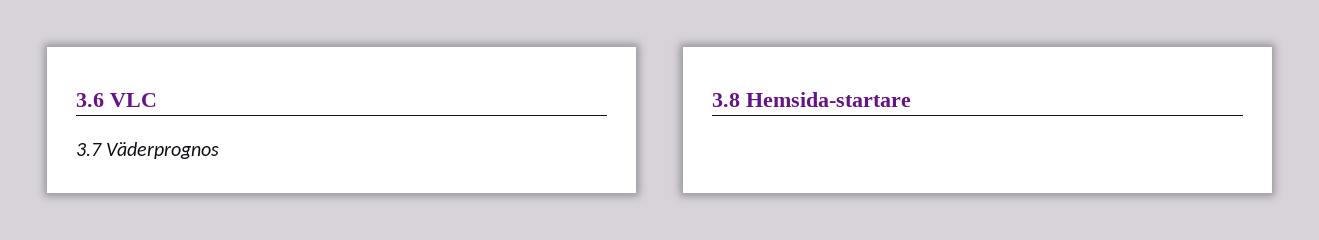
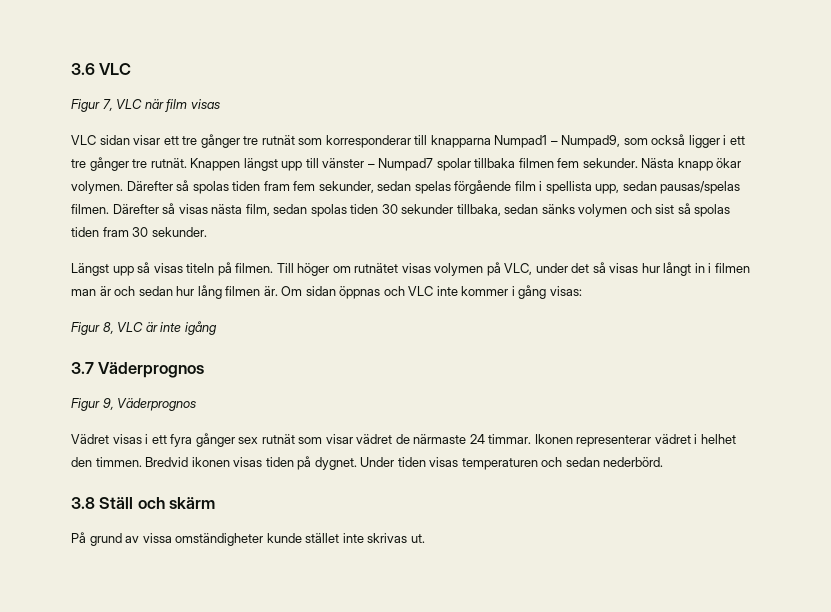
+ Figur 7, VLC när film visas
+ VLC sidan visar ett tre gånger tre rutnät som korresponderar till knapparna Numpad1 – Numpad9, som också ligger i ett tre gånger tre rutnät. Knappen längst upp till vänster – Numpad7 spolar tillbaka filmen fem sekunder. Nästa knapp ökar volymen. Därefter så spolas tiden fram fem sekunder, sedan spelas förgående film i spellista upp, sedan pausas/spelas filmen. Därefter så visas nästa film, sedan spolas tiden 30 sekunder tillbaka, sedan sänks volymen och sist så spolas tiden fram 30 sekunder.
+ Längst upp så visas titeln på filmen. Till höger om rutnätet visas volymen på VLC, under det så visas hur långt in i filmen man är och sedan hur lång filmen är. Om sidan öppnas och VLC inte kommer i gång visas:
+ Figur 8, VLC är inte igång
  3.7 Väderprognos
- 3.8 Hemsida-startare
+ Figur 9, Väderprognos
+ Vädret visas i ett fyra gånger sex rutnät som visar vädret de närmaste 24 timmar. Ikonen representerar vädret i helhet den timmen. Bredvid ikonen visas tiden på dygnet. Under tiden visas temperaturen och sedan nederbörd.
+ 3.8 Ställ och skärm
+ På grund av vissa omständigheter kunde stället inte skrivas ut.

